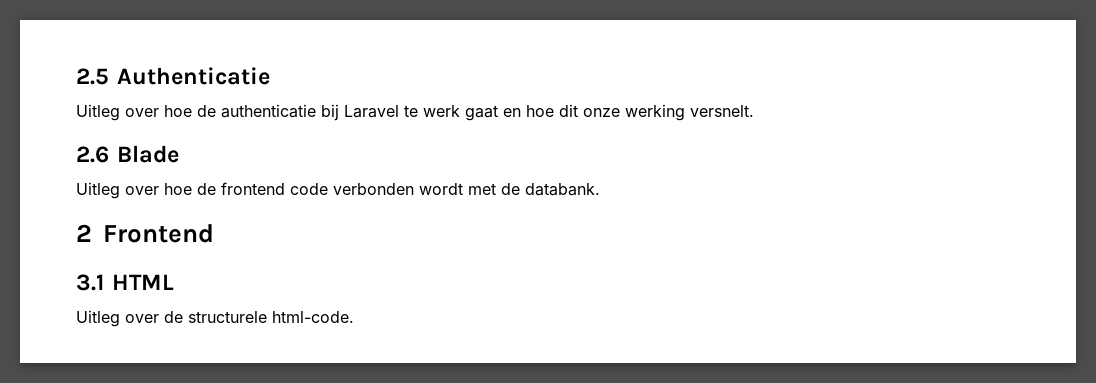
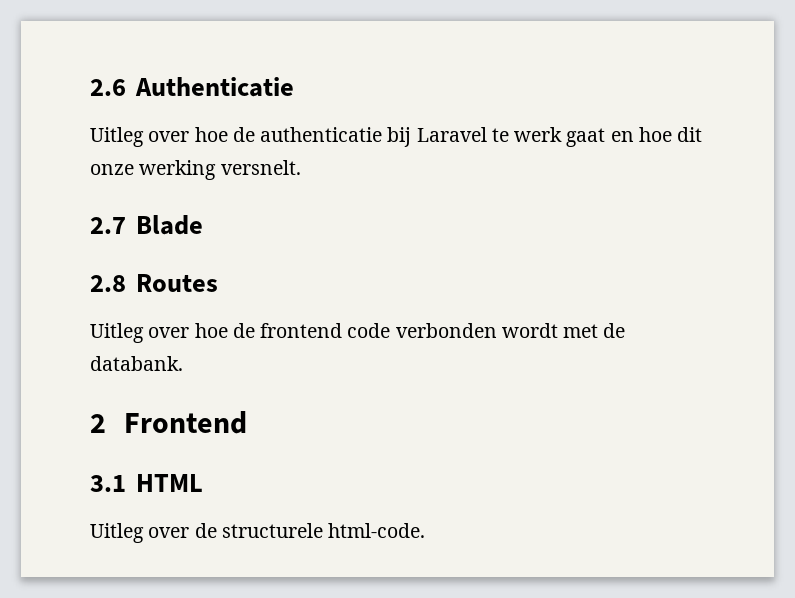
- 2.5 Authenticatie
+ 2.6 Authenticatie
- 2.6 Blade
+ 2.7 Blade
+ 2.8 Routes

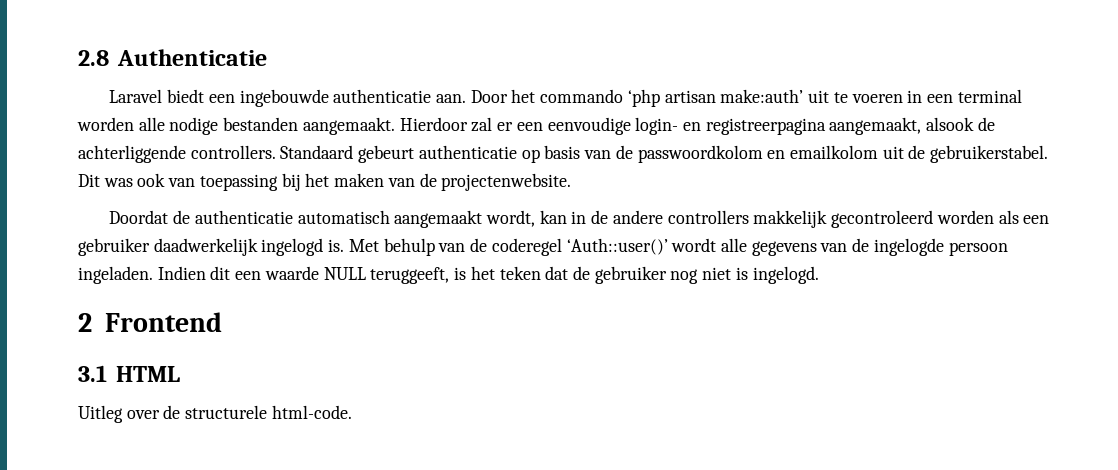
- 2.6 Authenticatie
+ 2.8 Authenticatie
- Uitleg over hoe de authenticatie bij Laravel te werk gaat en hoe dit onze werking versnelt.
- 2.7 Blade
- 2.8 Routes
- Uitleg over hoe de frontend code verbonden wordt met de databank.
+ Laravel biedt een ingebouwde authenticatie aan. Door het commando ‘php artisan make:auth’ uit te voeren in een terminal worden alle nodige bestanden aangemaakt. Hierdoor zal er een eenvoudige login- en registreerpagina aangemaakt, alsook de achterliggende controllers. Standaard gebeurt authenticatie op basis van de passwoordkolom en emailkolom uit de gebruikerstabel. Dit was ook van toepassing bij het maken van de projectenwebsite.
+ Doordat de authenticatie automatisch aangemaakt wordt, kan in de andere controllers makkelijk gecontroleerd worden als een gebruiker daadwerkelijk ingelogd is. Met behulp van de coderegel ‘Auth::user()’ wordt alle gegevens van de ingelogde persoon ingeladen. Indien dit een waarde NULL teruggeeft, is het teken dat de gebruiker nog niet is ingelogd.

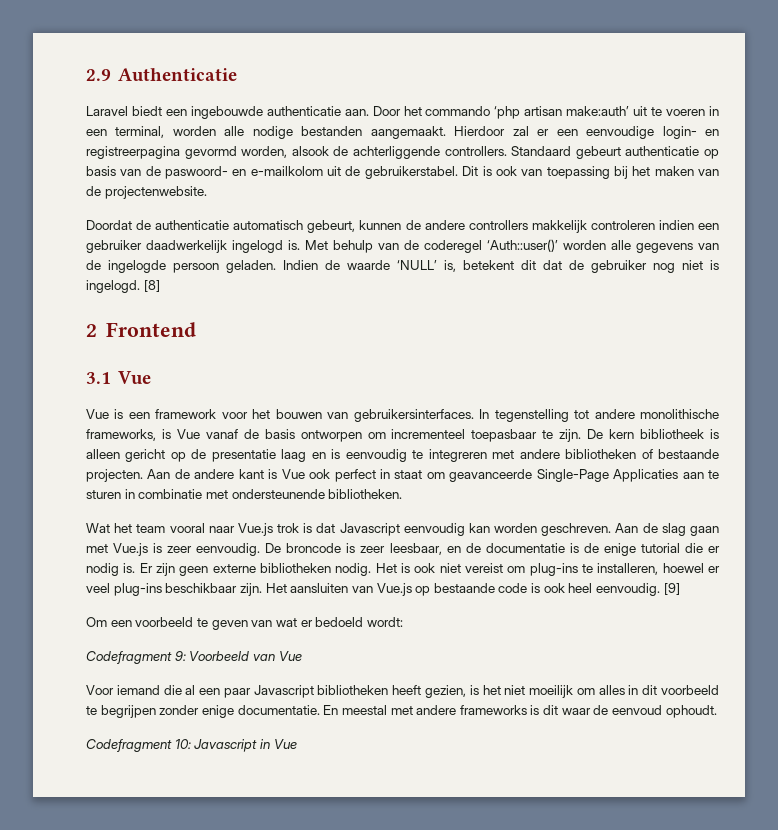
- 2.8 Authenticatie
+ 2.9 Authenticatie
- Door het commando ‘php artisan make:auth’ uit te voeren in een terminal worden alle nodige bestanden aangemaakt.
+ Door het commando ‘php artisan make:auth’ uit te voeren in een terminal, worden alle nodige bestanden aangemaakt.
- Hierdoor zal er een eenvoudige login- en registreerpagina aangemaakt, alsook de achterliggende controllers.
+ Hierdoor zal er een eenvoudige login- en registreerpagina gevormd worden, alsook de achterliggende controllers.
- Standaard gebeurt authenticatie op basis van de passwoordkolom en emailkolom uit de gebruikerstabel.
+ Standaard gebeurt authenticatie op basis van de paswoord- en e-mailkolom uit de gebruikerstabel.
- Dit was ook van toepassing bij het maken van de projectenwebsite.
+ Dit is ook van toepassing bij het maken van de projectenwebsite.
- Doordat de authenticatie automatisch aangemaakt wordt, kan in de andere controllers makkelijk gecontroleerd worden als een gebruiker daadwerkelijk ingelogd is.
+ Doordat de authenticatie automatisch gebeurt, kunnen de andere controllers makkelijk controleren indien een gebruiker daadwerkelijk ingelogd is.
- Met behulp van de coderegel ‘Auth::user()’ wordt alle gegevens van de ingelogde persoon ingeladen. Indien dit een waarde NULL teruggeeft, is het teken dat de gebruiker nog niet is ingelogd.
+ Met behulp van de coderegel ‘Auth::user()’ worden alle gegevens van de ingelogde persoon geladen. Indien de waarde ‘NULL’ is, betekent dit dat de gebruiker nog niet is ingelogd. [8]
- 3.1 HTML
- Uitleg over de structurele html-code.
+ 3.1 Vue
+ Vue is een framework voor het bouwen van gebruikersinterfaces. In tegenstelling tot andere monolithische frameworks, is Vue vanaf de basis ontworpen om incrementeel toepasbaar te zijn. De kern bibliotheek is alleen gericht op de presentatie laag en is eenvoudig te integreren met andere bibliotheken of bestaande projecten. Aan de andere kant is Vue ook perfect in staat om geavanceerde Single-Page Applicaties aan te sturen in combinatie met ondersteunende bibliotheken.
+ Wat het team vooral naar Vue.js trok is dat Javascript eenvoudig kan worden geschreven. Aan de slag gaan met Vue.js is zeer eenvoudig. De broncode is zeer leesbaar, en de documentatie is de enige tutorial die er nodig is. Er zijn geen externe bibliotheken nodig. Het is ook niet vereist om plug-ins te installeren, hoewel er veel plug-ins beschikbaar zijn. Het aansluiten van Vue.js op bestaande code is ook heel eenvoudig. [9]
+ Om een voorbeeld te geven van wat er bedoeld wordt:
+ Codefragment 9: Voorbeeld van Vue
+ Voor iemand die al een paar Javascript bibliotheken heeft gezien, is het niet moeilijk om alles in dit voorbeeld te begrijpen zonder enige documentatie. En meestal met andere frameworks is dit waar de eenvoud ophoudt.
+ Codefragment 10: Javascript in Vue

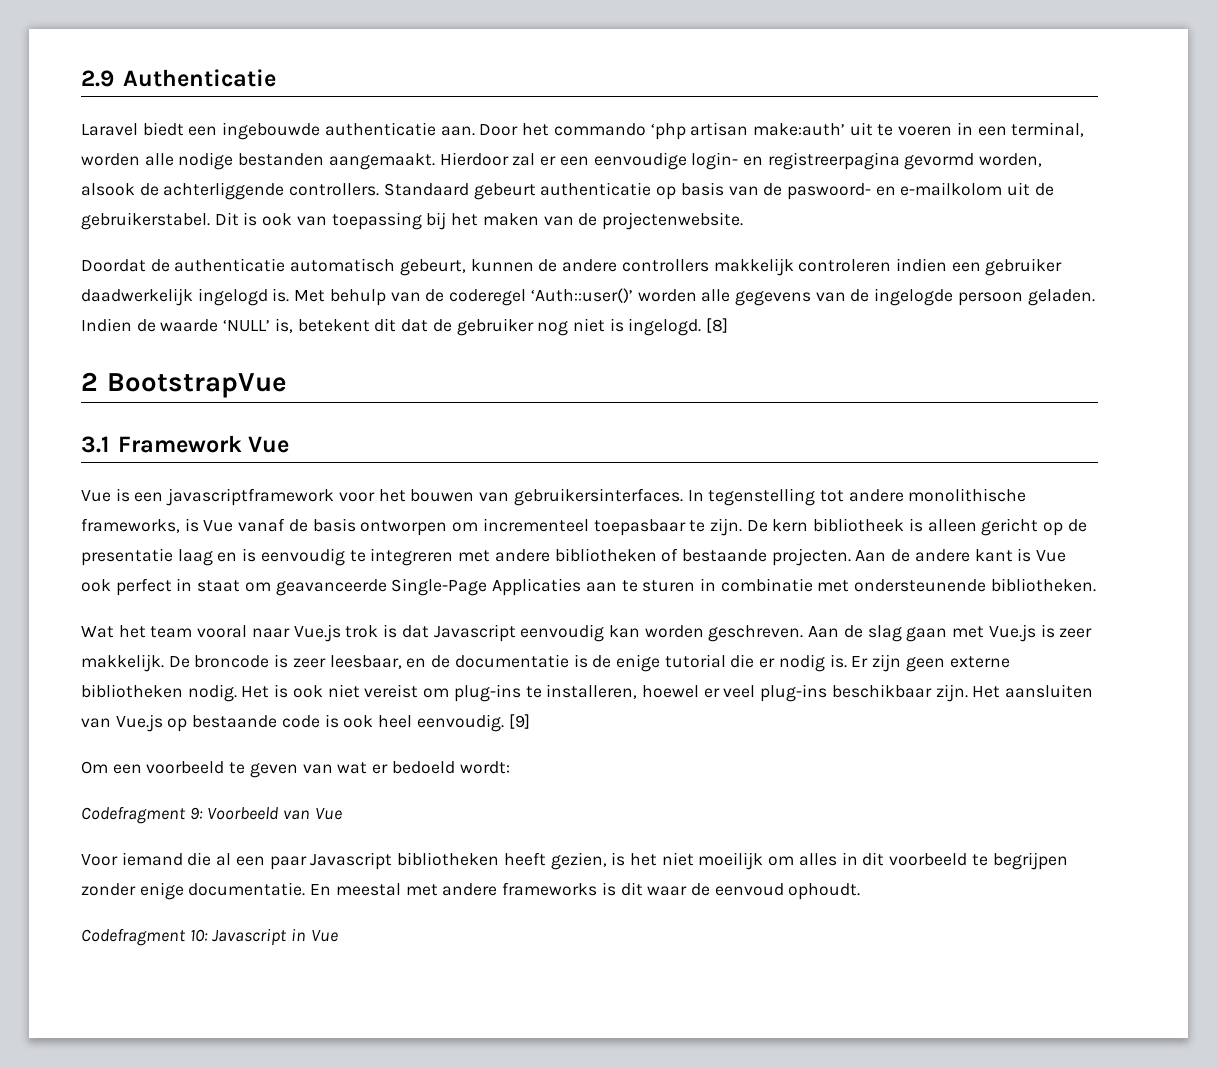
- 2 Frontend
+ 2 BootstrapVue
- 3.1 Vue
+ 3.1 Framework Vue
- Vue is een framework voor het bouwen van gebruikersinterfaces.
+ Vue is een javascriptframework voor het bouwen van gebruikersinterfaces.
- Aan de slag gaan met Vue.js is zeer eenvoudig.
+ Aan de slag gaan met Vue.js is zeer makkelijk.

